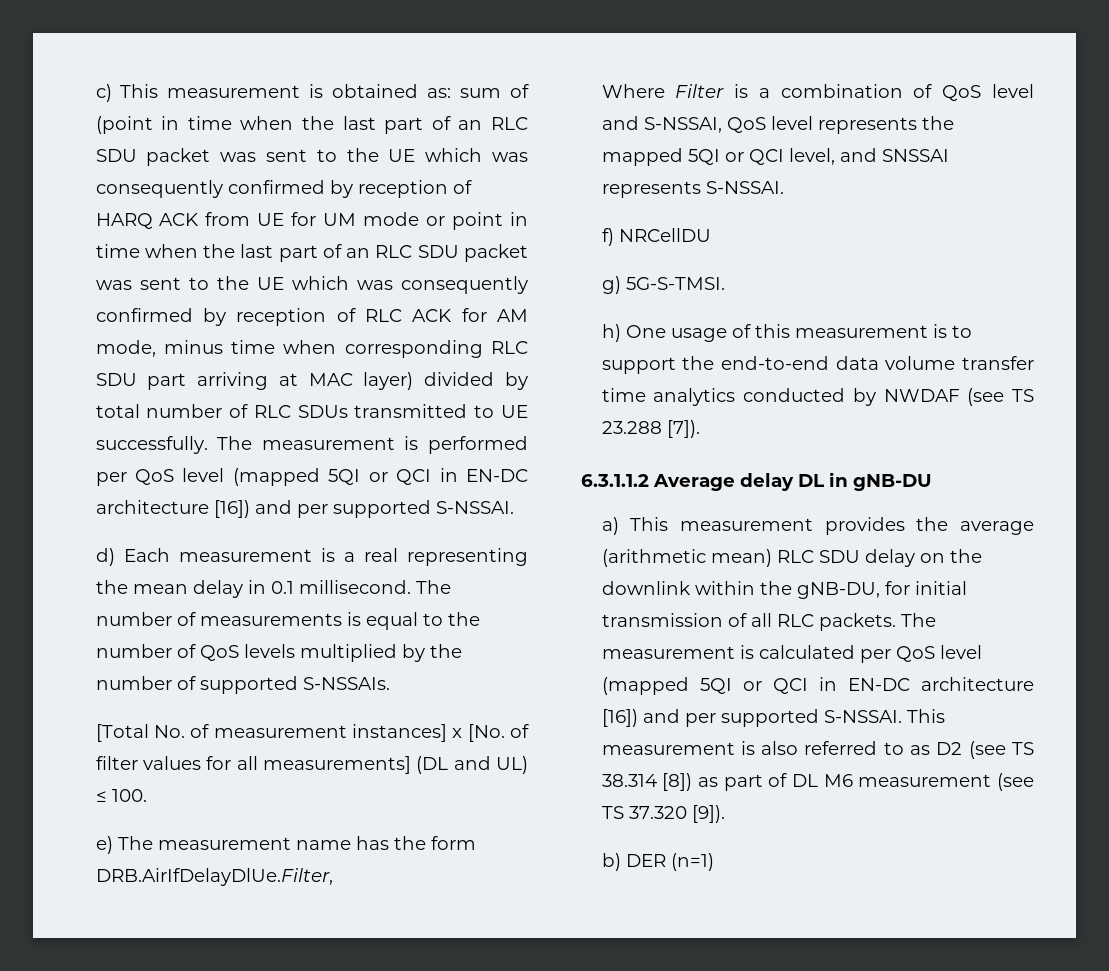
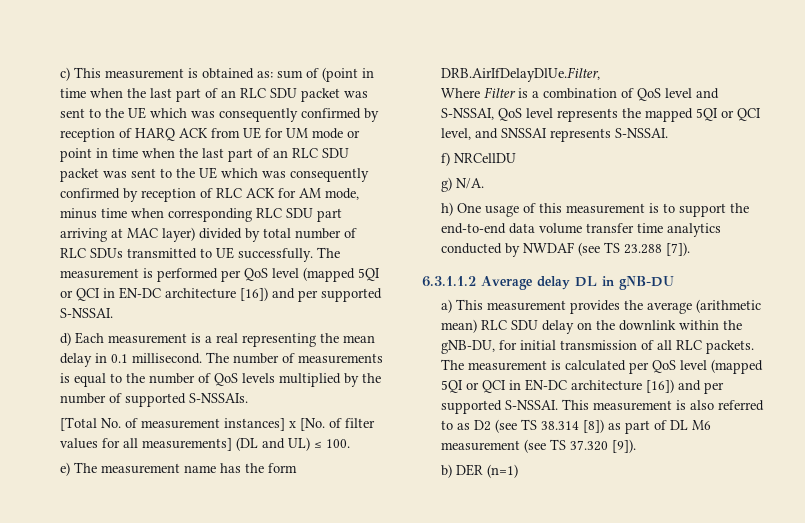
- g) 5G-S-TMSI.
+ g) N/A.

